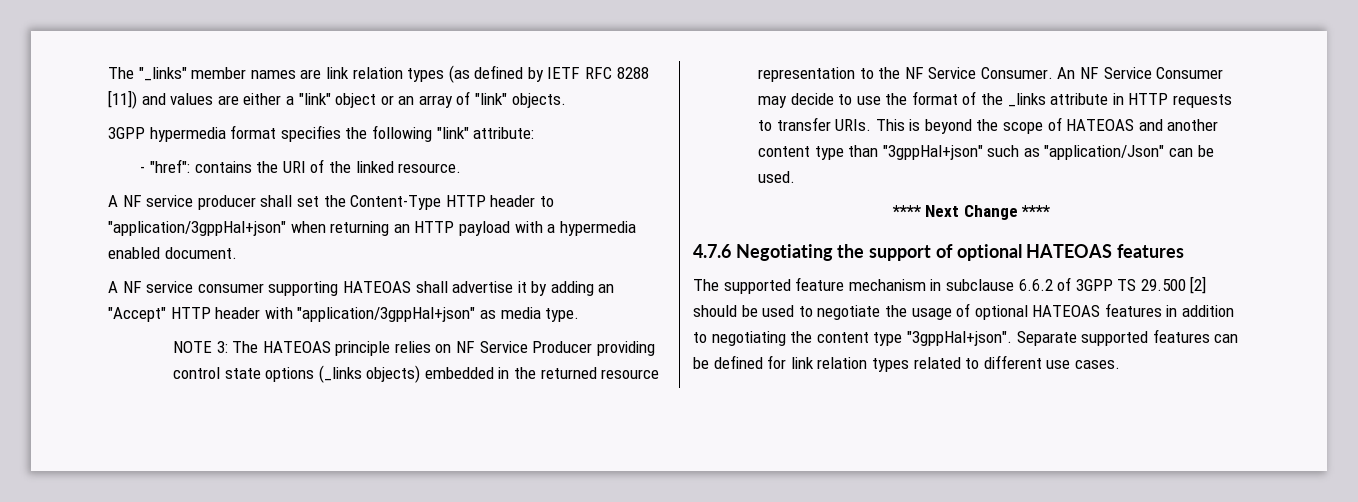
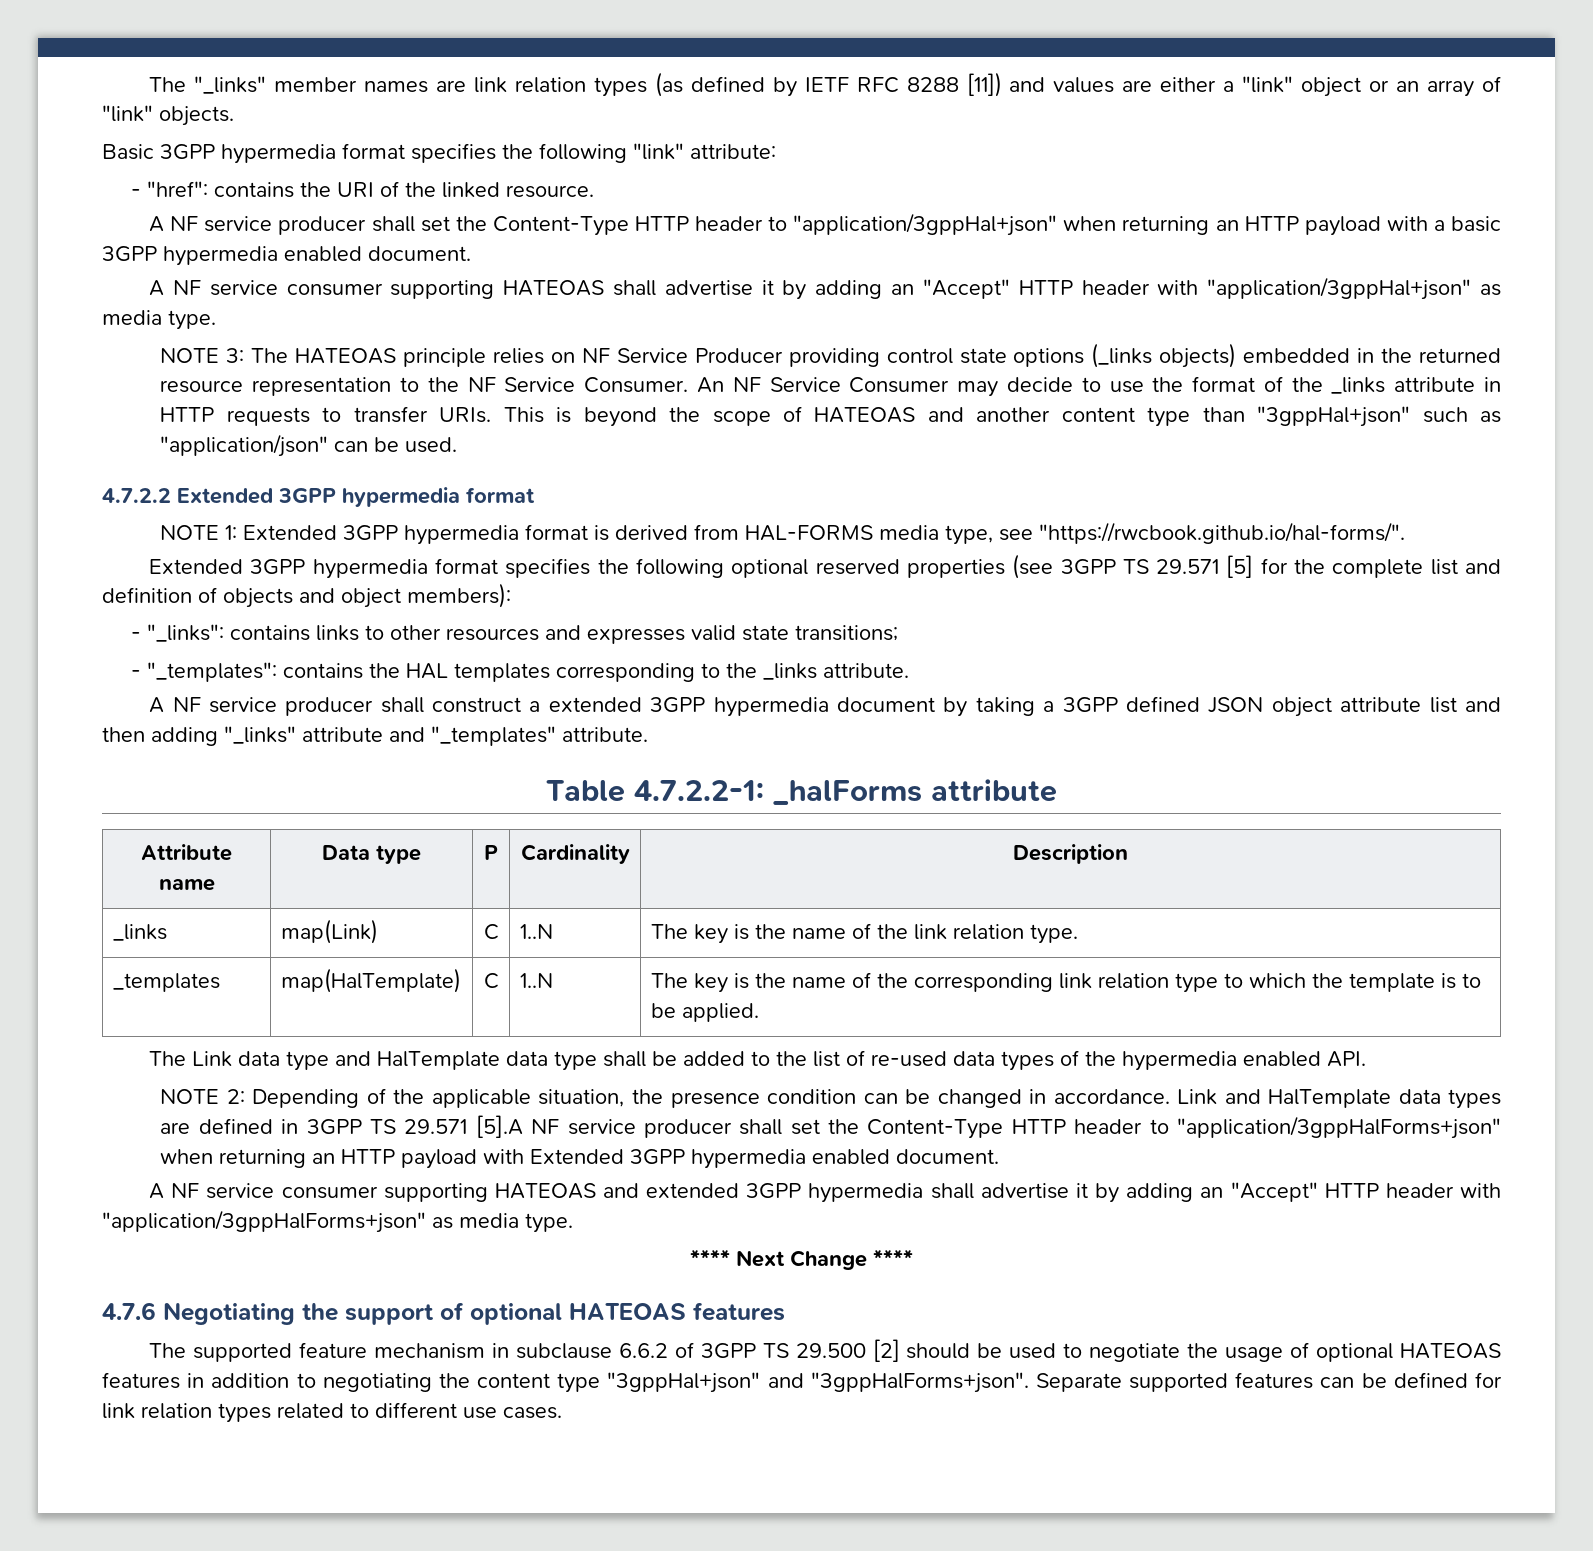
- 3GPP hypermedia format specifies the following "link" attribute:
+ Basic 3GPP hypermedia format specifies the following "link" attribute:
- A NF service producer shall set the Content-Type HTTP header to "application/3gppHal+json" when returning an HTTP payload with a hypermedia enabled document.
+ A NF service producer shall set the Content-Type HTTP header to "application/3gppHal+json" when returning an HTTP payload with a basic 3GPP hypermedia enabled document.
- This is beyond the scope of HATEOAS and another content type than "3gppHal+json" such as "application/Json" can be used.
+ This is beyond the scope of HATEOAS and another content type than "3gppHal+json" such as "application/json" can be used.
+ 4.7.2.2 Extended 3GPP hypermedia format
+ NOTE 1: Extended 3GPP hypermedia format is derived from HAL-FORMS media type, see "https://rwcbook.github.io/hal-forms/".
+ Extended 3GPP hypermedia format specifies the following optional reserved properties (see 3GPP TS 29.571 [5] for the complete list and definition of objects and object members):
+ - "_links": contains links to other resources and expresses valid state transitions;
+ - "_templates": contains the HAL templates corresponding to the _links attribute.
+ A NF service producer shall construct a extended 3GPP hypermedia document by taking a 3GPP defined JSON object attribute list and then adding "_links" attribute and "_templates" attribute.
+ Table 4.7.2.2-1: _halForms attribute
+ Attribute name | Data type | P | Cardinality | Description
+ _links | map(Link) | C | 1..N | The key is the name of the link relation type.
+ _templates | map(HalTemplate) | C | 1..N | The key is the name of the corresponding link relation type to which the template is to be applied.
+ The Link data type and HalTemplate data type shall be added to the list of re-used data types of the hypermedia enabled API.
+ NOTE 2: Depending of the applicable situation, the presence condition can be changed in accordance. Link and HalTemplate data types are defined in 3GPP TS 29.571 [5].A NF service producer shall set the Content-Type HTTP header to "application/3gppHalForms+json" when returning an HTTP payload with Extended 3GPP hypermedia enabled document.
+ A NF service consumer supporting HATEOAS and extended 3GPP hypermedia shall advertise it by adding an "Accept" HTTP header with "application/3gppHalForms+json" as media type.
- The supported feature mechanism in subclause 6.6.2 of 3GPP TS 29.500 [2] should be used to negotiate the usage of optional HATEOAS features in addition to negotiating the content type "3gppHal+json".
+ The supported feature mechanism in subclause 6.6.2 of 3GPP TS 29.500 [2] should be used to negotiate the usage of optional HATEOAS features in addition to negotiating the content type "3gppHal+json" and "3gppHalForms+json".

